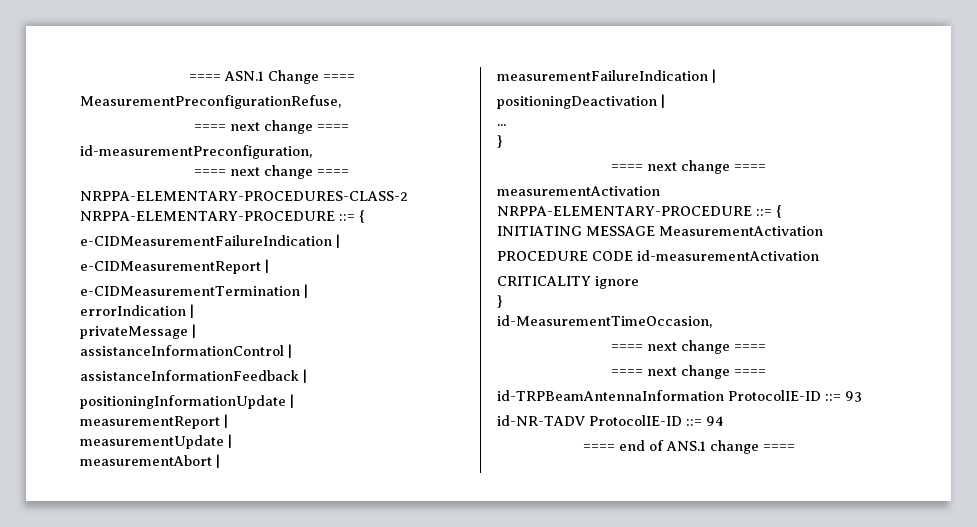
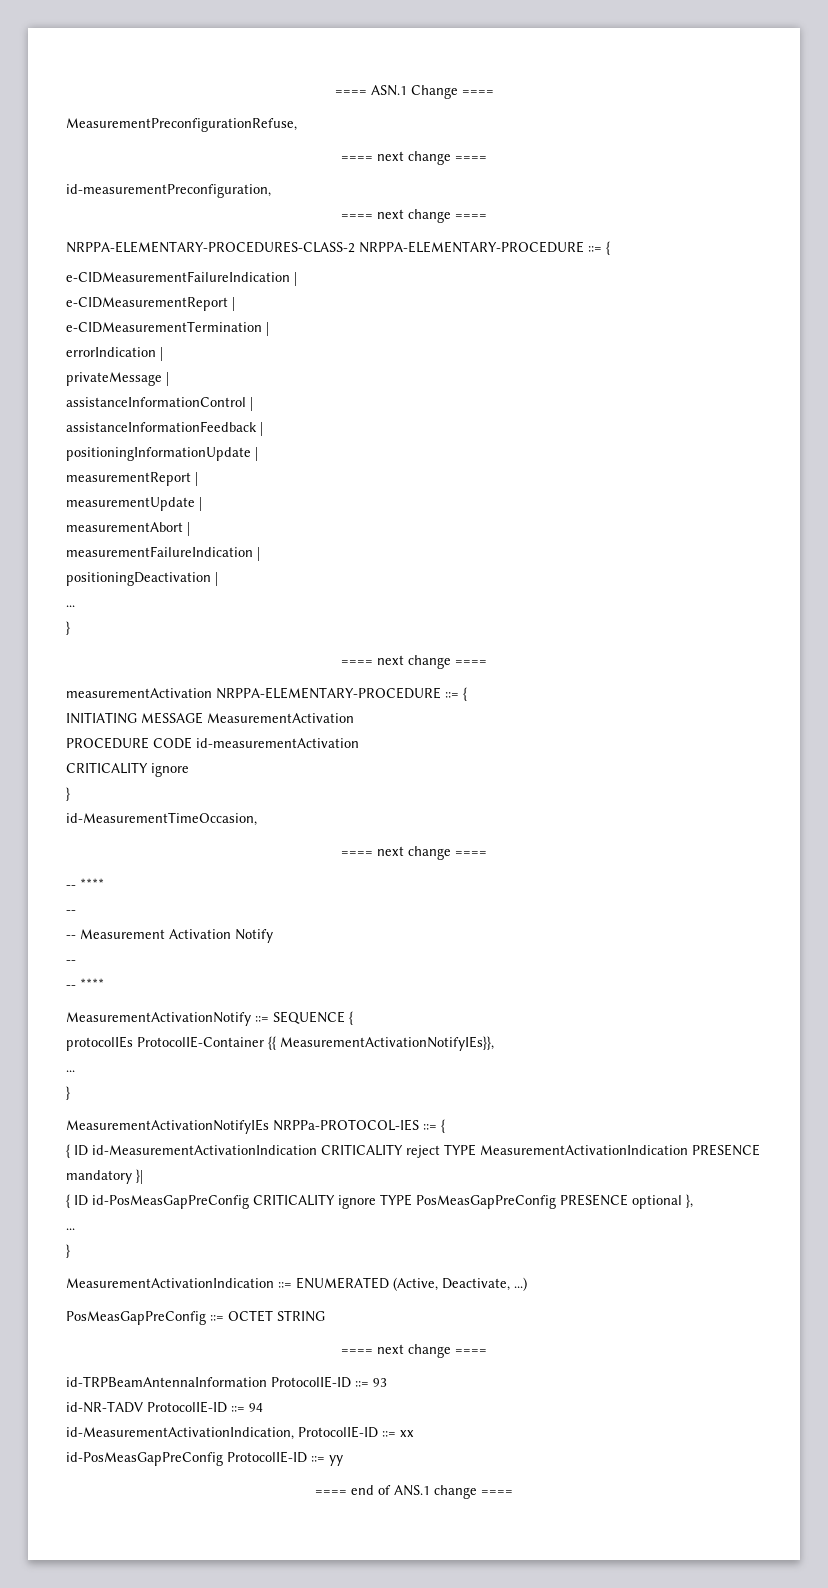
  id-MeasurementTimeOccasion,
  ==== next change ====
+ -- ****
+ --
+ -- Measurement Activation Notify
+ --
+ -- ****
+ MeasurementActivationNotify ::= SEQUENCE {
+ protocolIEs ProtocolIE-Container {{ MeasurementActivationNotifyIEs}},
+ ...
+ }
+ MeasurementActivationNotifyIEs NRPPa-PROTOCOL-IES ::= {
+ { ID id-MeasurementActivationIndication CRITICALITY reject TYPE MeasurementActivationIndication PRESENCE mandatory }|
+ { ID id-PosMeasGapPreConfig CRITICALITY ignore TYPE PosMeasGapPreConfig PRESENCE optional },
+ ...
+ }
+ MeasurementActivationIndication ::= ENUMERATED (Active, Deactivate, ...)
+ PosMeasGapPreConfig ::= OCTET STRING
+ id-MeasurementActivationIndication, ProtocolIE-ID ::= xx
+ id-PosMeasGapPreConfig ProtocolIE-ID ::= yy

